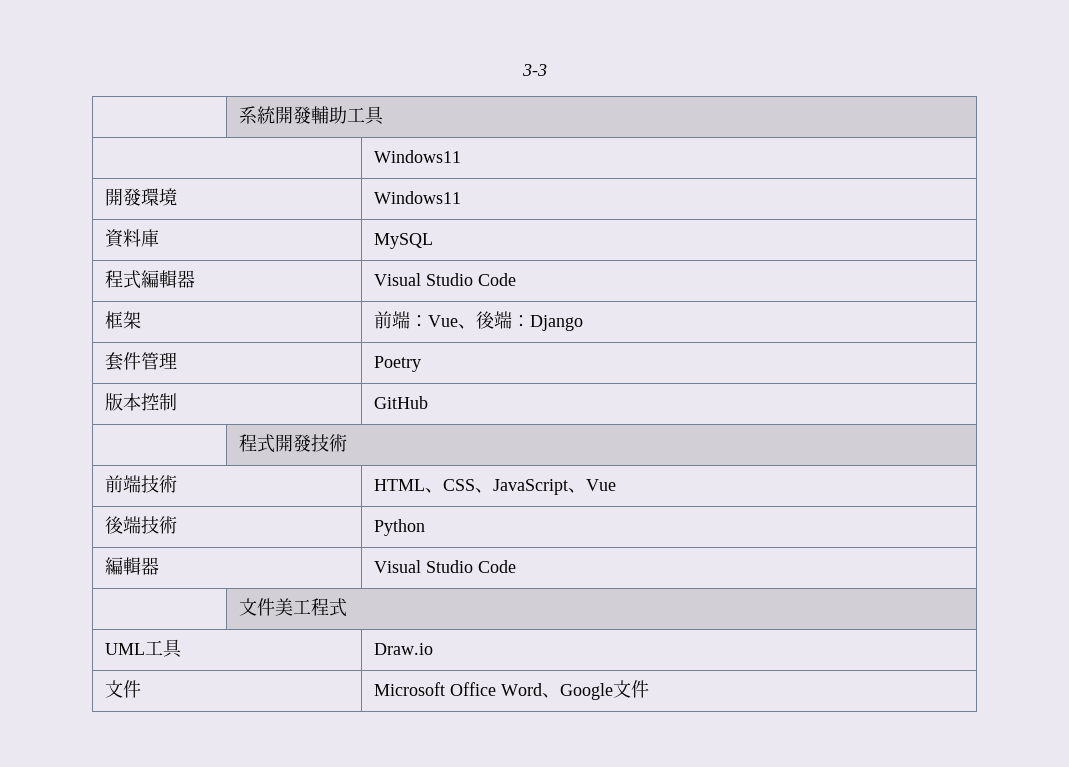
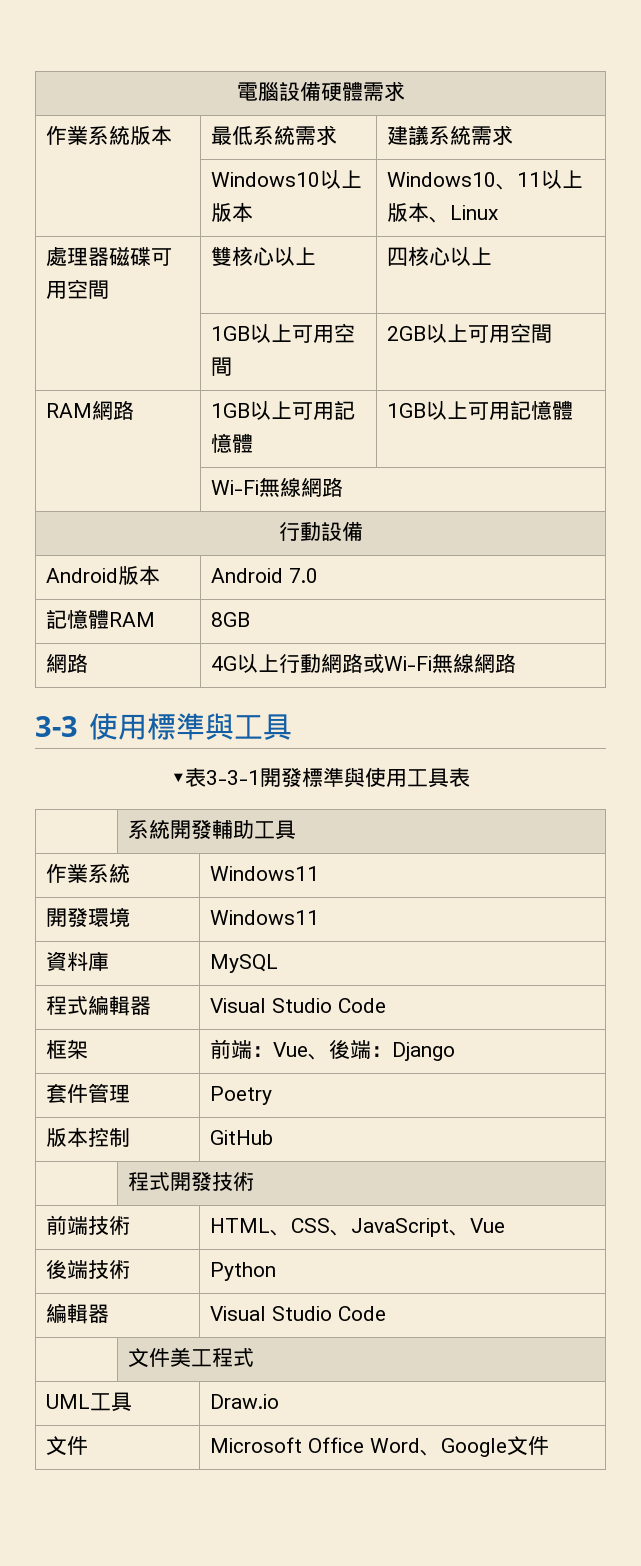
- 3-3
+ 電腦設備硬體需求
+ 作業系統版本 | 最低系統需求 | 建議系統需求
+ | Windows10以上版本 | Windows10、11以上版本、Linux
+ 處理器磁碟可用空間 | 雙核心以上 | 四核心以上
+ | 1GB以上可用空間 | 2GB以上可用空間
+ RAM網路 | 1GB以上可用記憶體 | 1GB以上可用記憶體
+ | Wi-Fi無線網路
+ 行動設備
+ Android版本 | Android 7.0
+ 記憶體RAM | 8GB
+ 網路 | 4G以上行動網路或Wi-Fi無線網路
+ 3-3使用標準與工具
+ ▼表3-3-1開發標準與使用工具表
  | 系統開發輔助工具
- | Windows11
+ 作業系統 | Windows11

